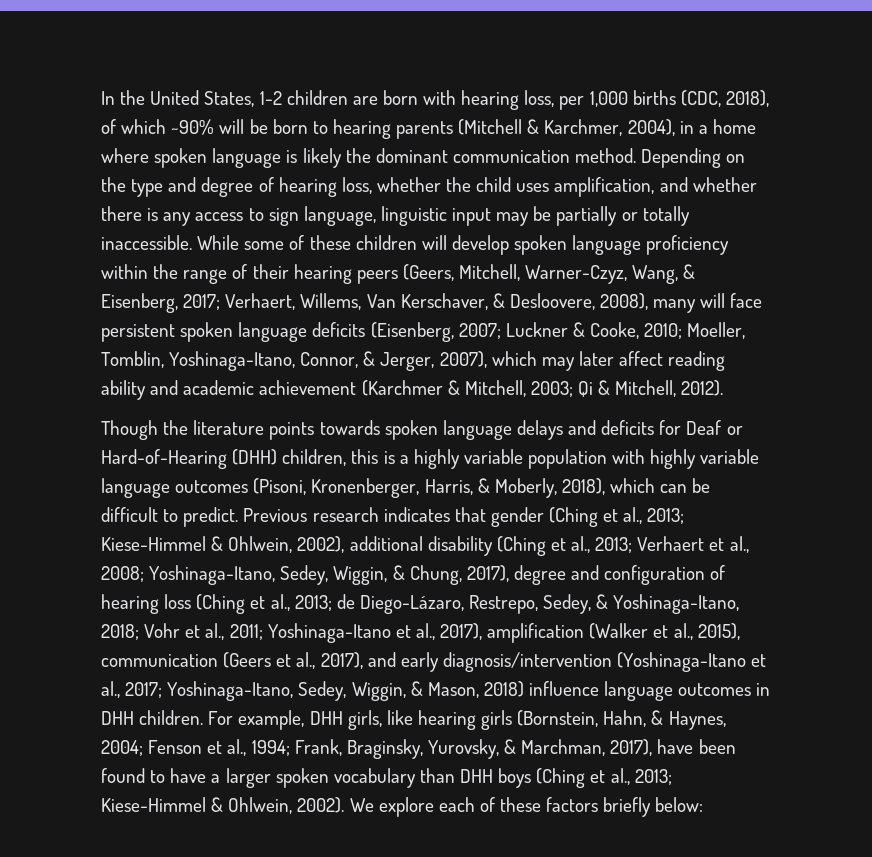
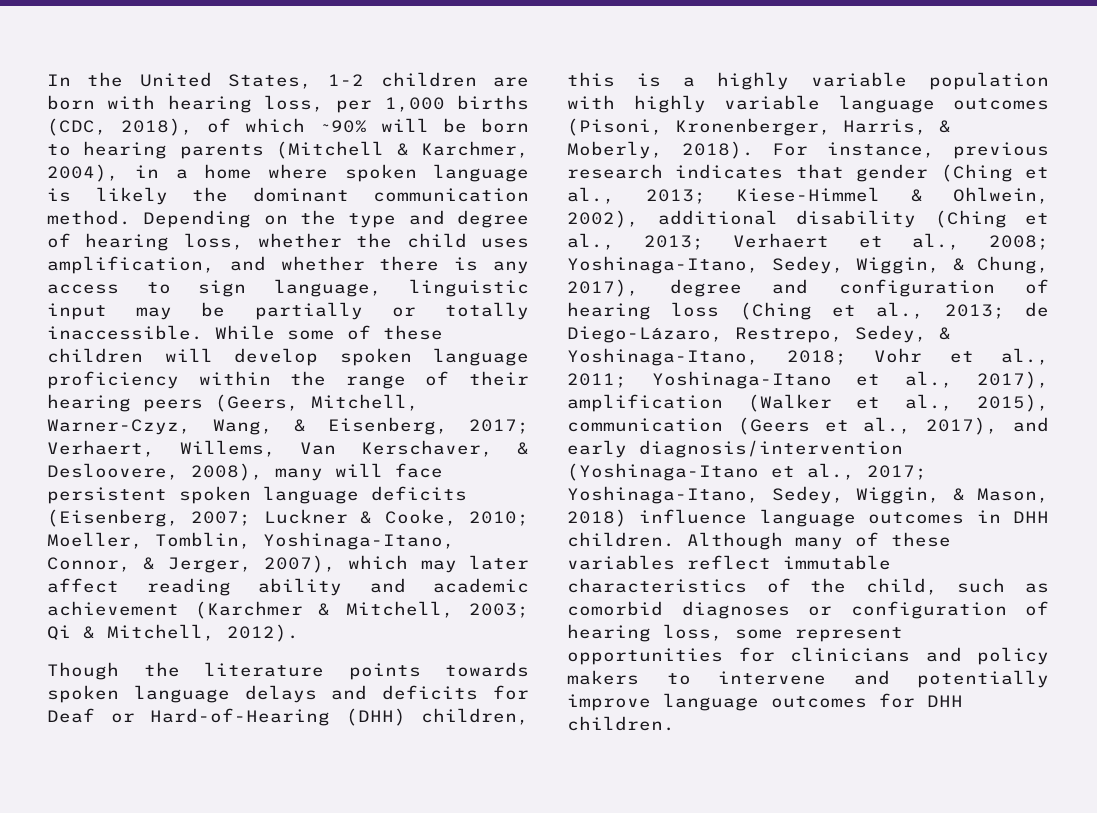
- Though the literature points towards spoken language delays and deficits for Deaf or Hard-of-Hearing (DHH) children, this is a highly variable population with highly variable language outcomes (Pisoni, Kronenberger, Harris, & Moberly, 2018), which can be difficult to predict. Previous research indicates that gender (Ching et al., 2013;
+ Though the literature points towards spoken language delays and deficits for Deaf or Hard-of-Hearing (DHH) children, this is a highly variable population with highly variable language outcomes (Pisoni, Kronenberger, Harris, & Moberly, 2018). For instance, previous research indicates that gender (Ching et al., 2013;
- For example, DHH girls, like hearing girls (Bornstein, Hahn, & Haynes, 2004; Fenson et al., 1994; Frank, Braginsky, Yurovsky, & Marchman, 2017), have been found to have a larger spoken vocabulary than DHH boys (Ching et al., 2013; Kiese-Himmel & Ohlwein, 2002). We explore each of these factors briefly below:
+ Although many of these variables reflect immutable characteristics of the child, such as comorbid diagnoses or configuration of hearing loss, some represent opportunities for clinicians and policy makers to intervene and potentially improve language outcomes for DHH children.

